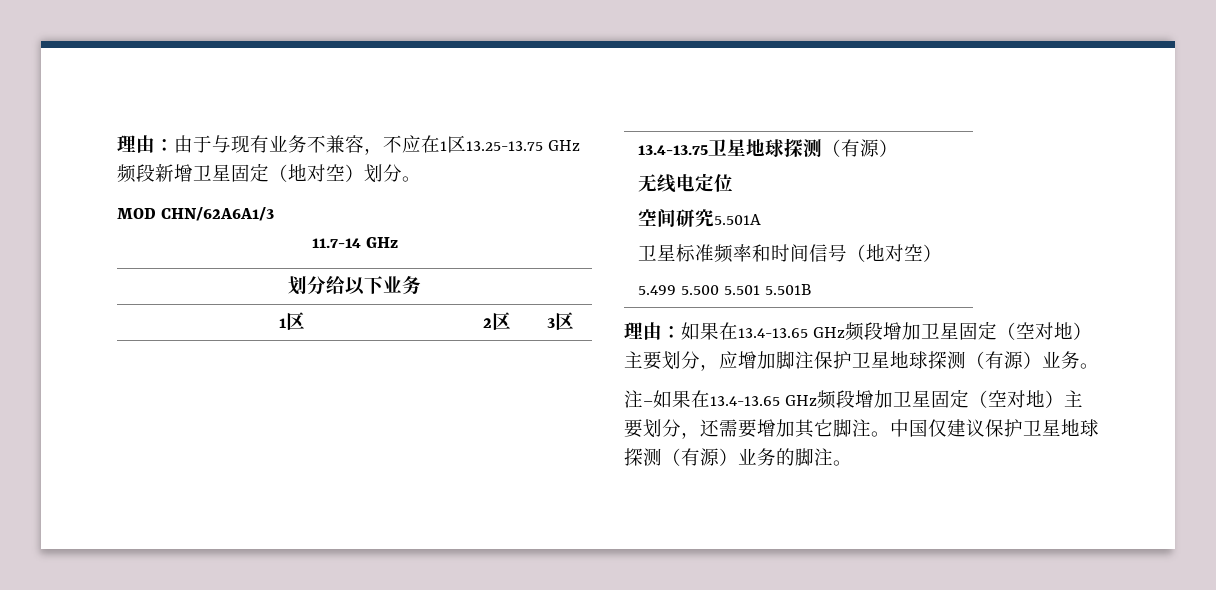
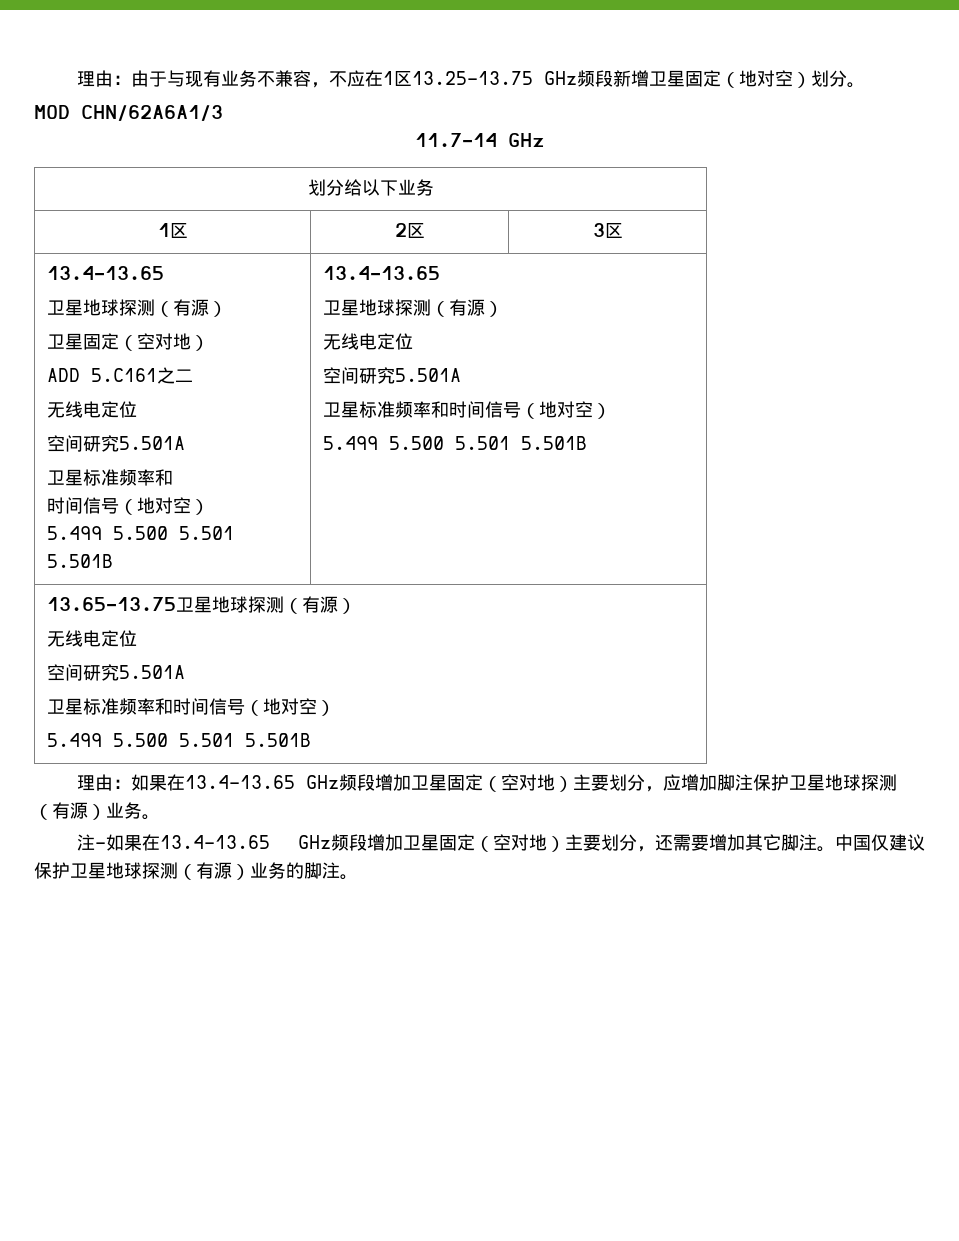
  1区 | 2区 | 3区
- 13.4-13.75卫星地球探测（有源）
+ 13.4-13.65
+ 卫星地球探测（有源）
+ 卫星固定（空对地）
+ ADD 5.C161之二
+ 无线电定位
+ 空间研究5.501A
+ 卫星标准频率和
+ 时间信号（地对空）
+ 5.499 5.500 5.501 5.501B | 13.4-13.65
+ 卫星地球探测（有源）
+ 无线电定位
+ 空间研究5.501A
+ 卫星标准频率和时间信号（地对空）
+ 5.499 5.500 5.501 5.501B
+ 13.65-13.75卫星地球探测（有源）

